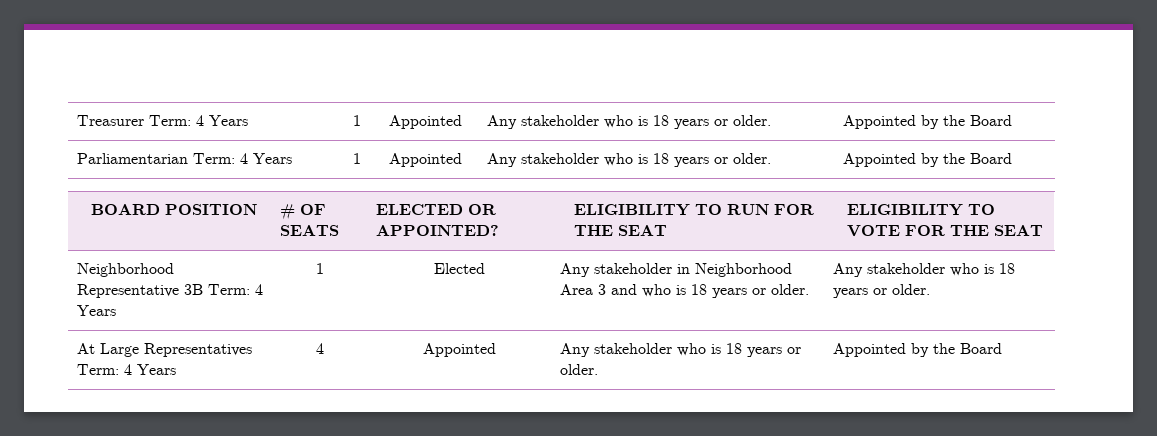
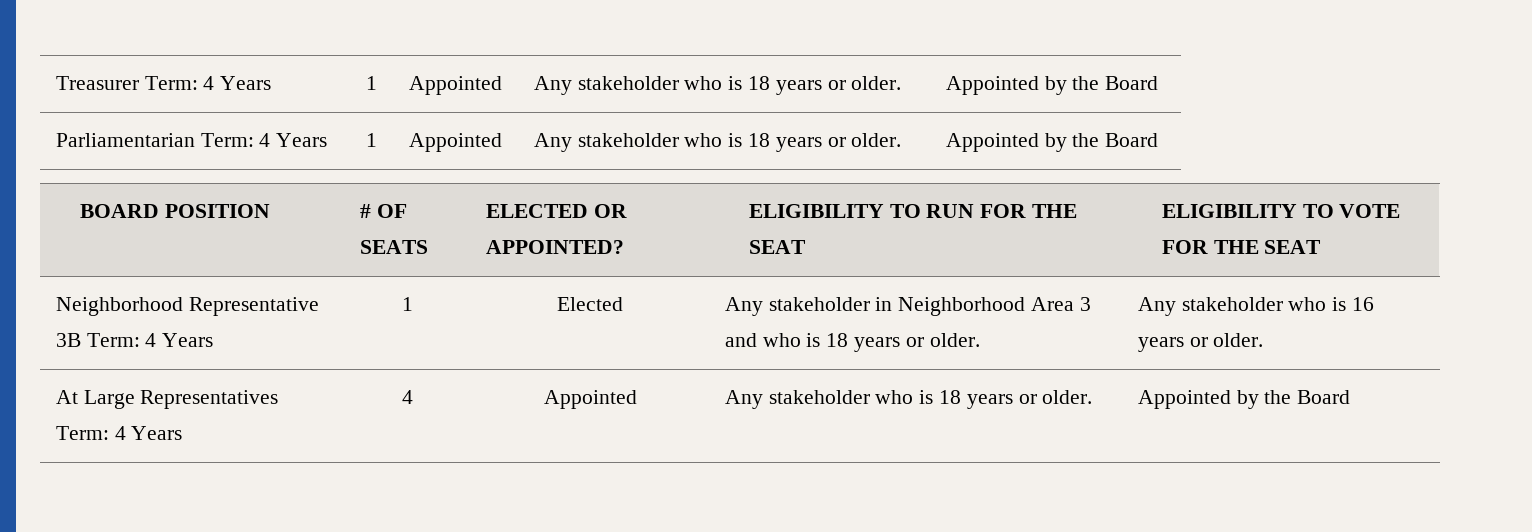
- Neighborhood Representative 3B Term: 4 Years | 1 | Elected | Any stakeholder in Neighborhood Area 3 and who is 18 years or older. | Any stakeholder who is 18 years or older.
+ Neighborhood Representative 3B Term: 4 Years | 1 | Elected | Any stakeholder in Neighborhood Area 3 and who is 18 years or older. | Any stakeholder who is 16 years or older.

